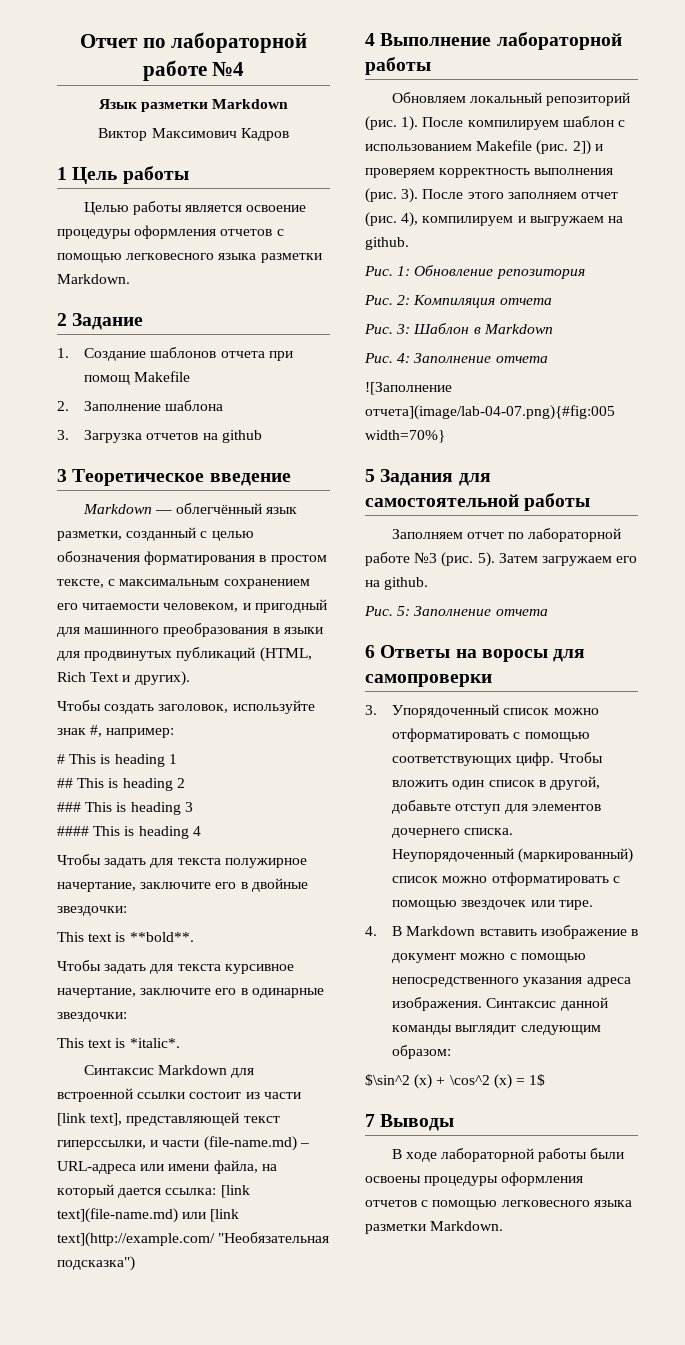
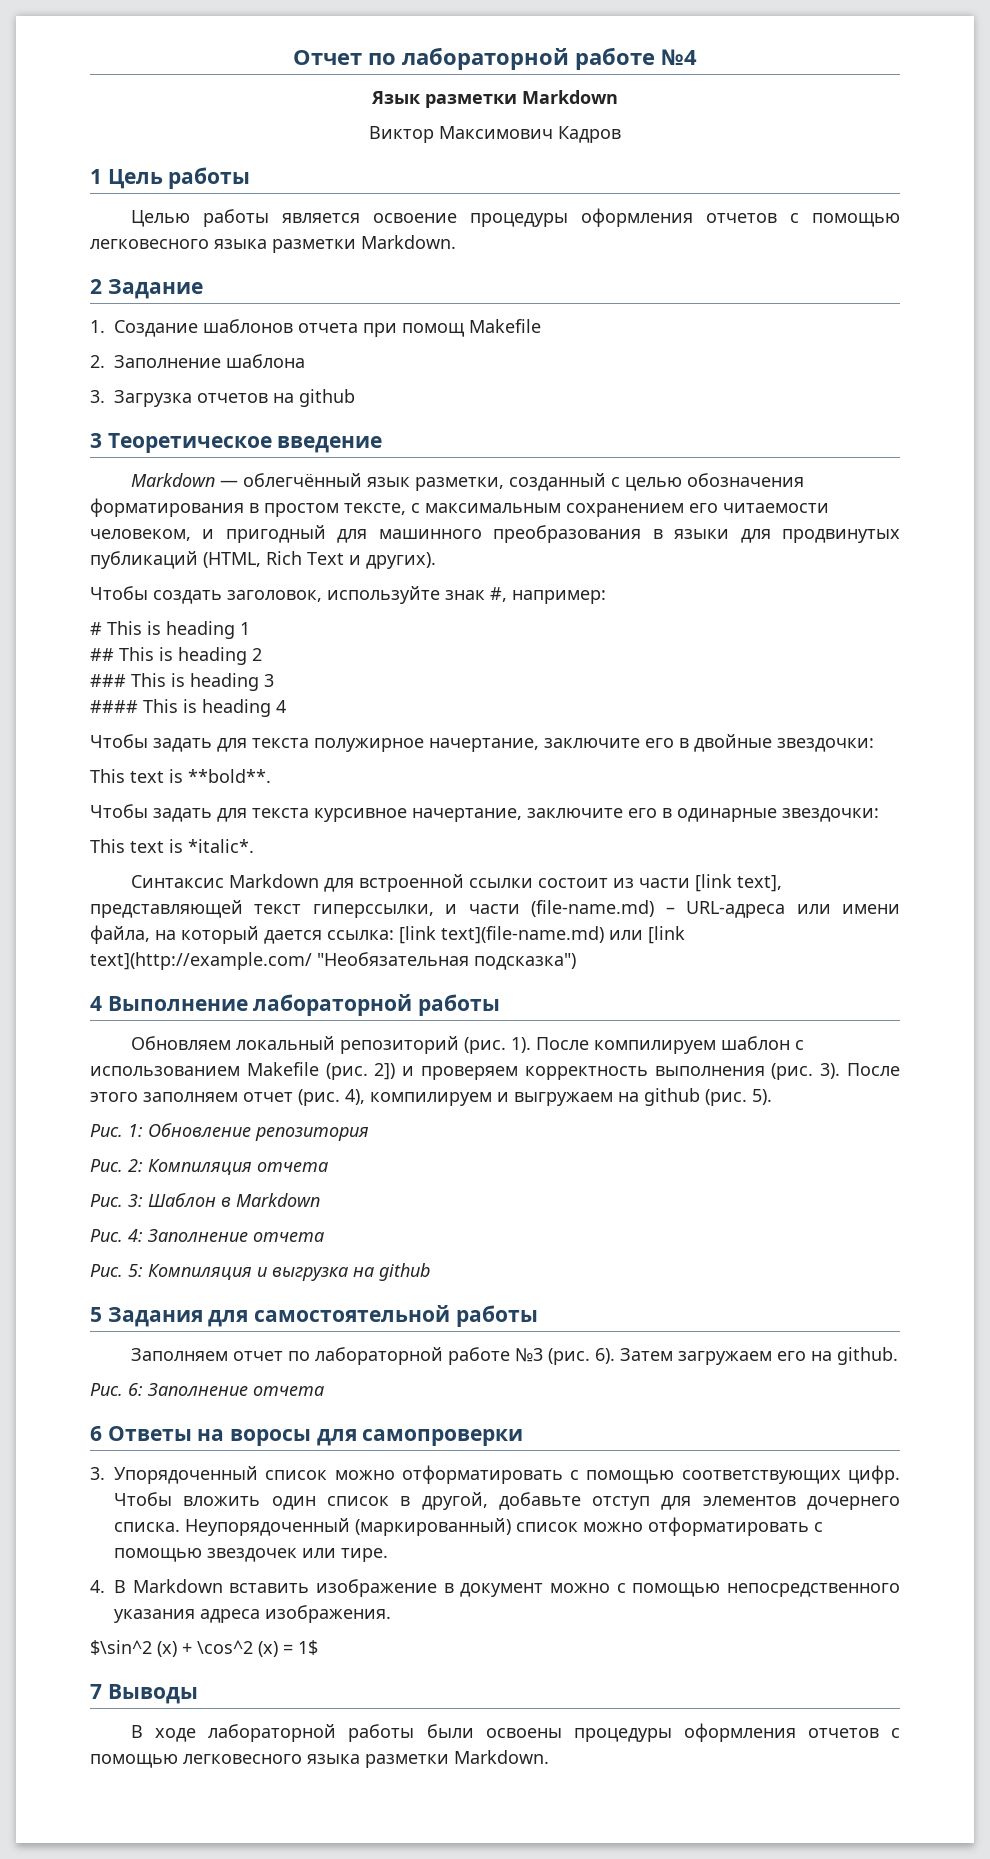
- 4), компилируем и выгружаем на github.
+ 4), компилируем и выгружаем на github (рис. 5).
- ![Заполнение отчета](image/lab-04-07.png){#fig:005 width=70%}
+ Рис. 5: Компиляция и выгрузка на github
- 5).
+ 6).
- Рис. 5: Заполнение отчета
+ Рис. 6: Заполнение отчета
- Синтаксис данной команды выглядит следующим образом:

